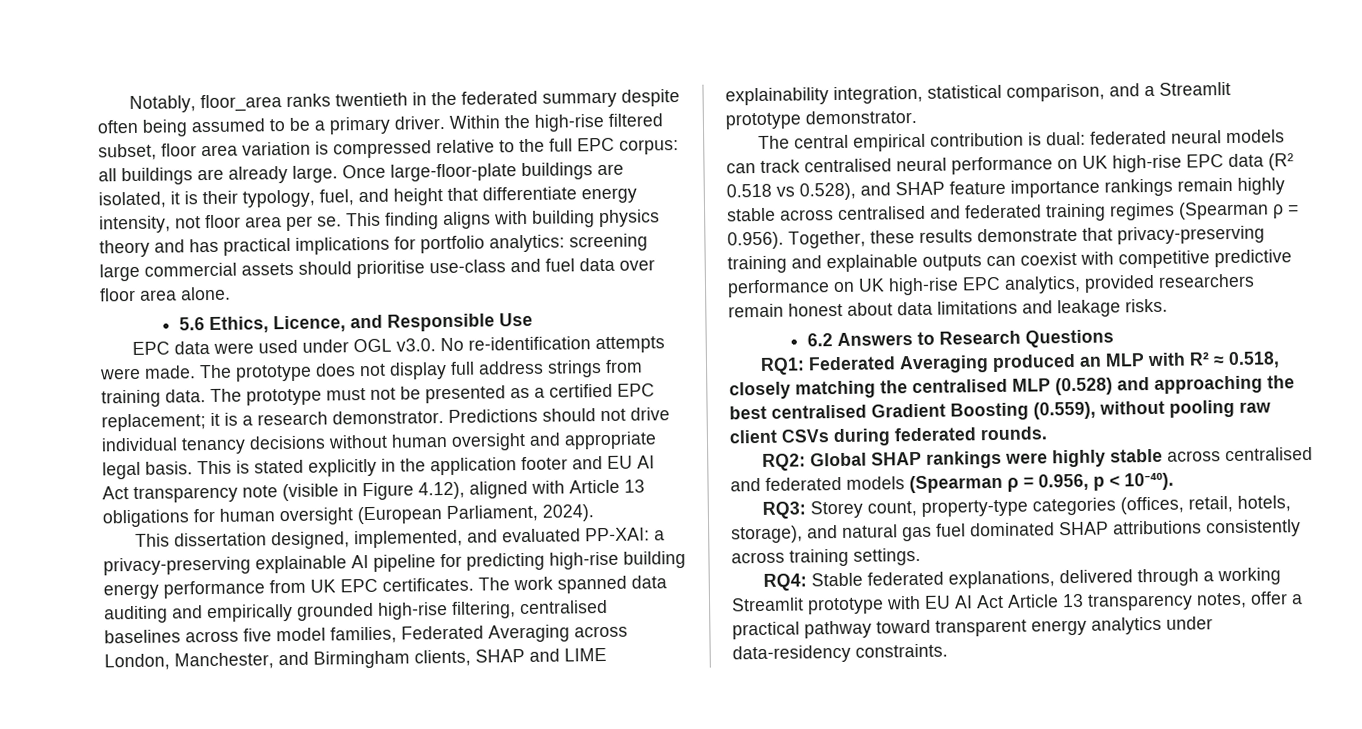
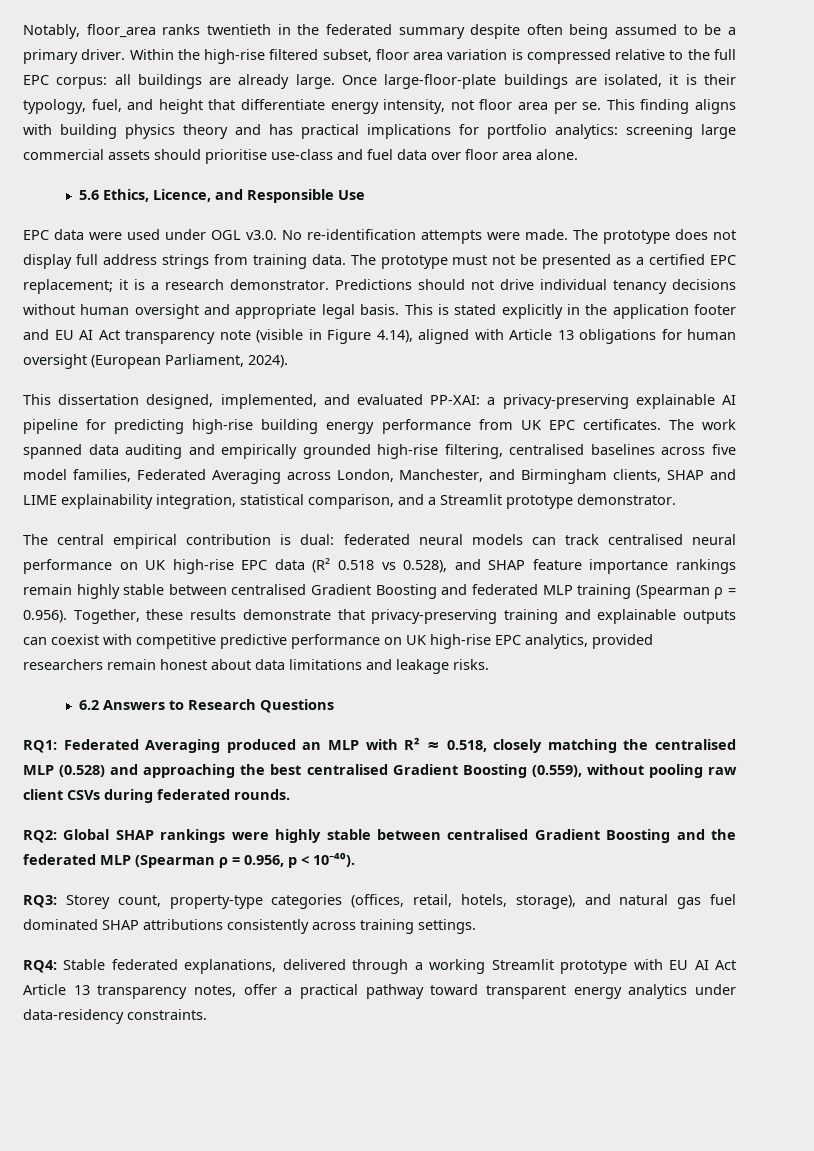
- This is stated explicitly in the application footer and EU AI Act transparency note (visible in Figure 4.12), aligned with Article 13 obligations for human oversight (European Parliament, 2024).
+ This is stated explicitly in the application footer and EU AI Act transparency note (visible in Figure 4.14), aligned with Article 13 obligations for human oversight (European Parliament, 2024).
- federated neural models can track centralised neural performance on UK high-rise EPC data (R² 0.518 vs 0.528), and SHAP feature importance rankings remain highly stable across centralised and federated training regimes (Spearman ρ = 0.956). Together, these results demonstrate that privacy-preserving training and explainable outputs can coexist with competitive predictive performance on UK high-rise EPC analytics, provided researchers remain honest about data limitations and leakage risks.
+ federated neural models can track centralised neural performance on UK high-rise EPC data (R² 0.518 vs 0.528), and SHAP feature importance rankings remain highly stable between centralised Gradient Boosting and federated MLP training (Spearman ρ = 0.956). Together, these results demonstrate that privacy-preserving training and explainable outputs can coexist with competitive predictive performance on UK high-rise EPC analytics, provided researchers remain honest about data limitations and leakage risks.
- RQ2: Global SHAP rankings were highly stable across centralised and federated models (Spearman ρ = 0.956, p < 10⁻⁴⁰).
+ RQ2: Global SHAP rankings were highly stable between centralised Gradient Boosting and the federated MLP (Spearman ρ = 0.956, p < 10⁻⁴⁰).

